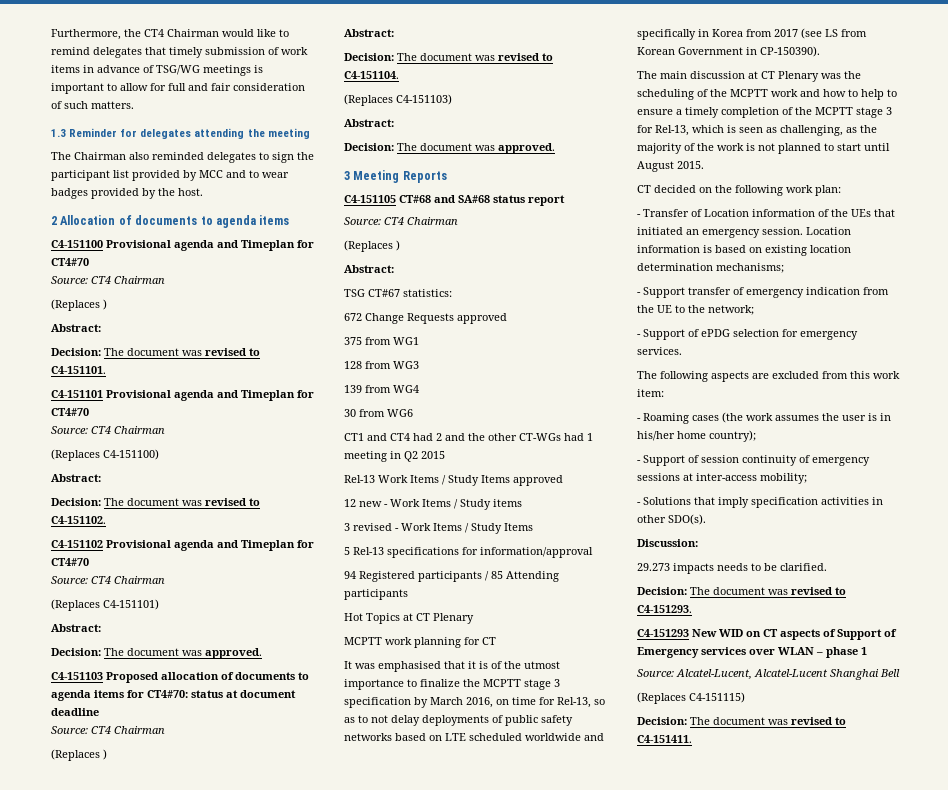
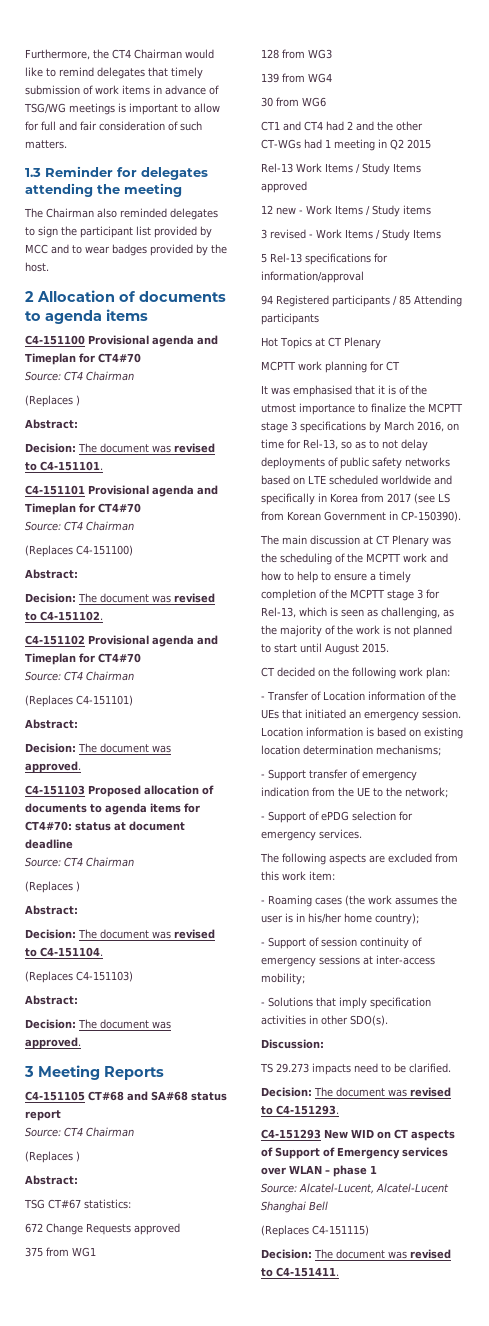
- It was emphasised that it is of the utmost importance to finalize the MCPTT stage 3 specification by March 2016, on time for Rel-13, so as to not delay deployments of public safety networks based on LTE scheduled worldwide and specifically in Korea from 2017 (see LS from Korean Government in CP-150390).
+ It was emphasised that it is of the utmost importance to finalize the MCPTT stage 3 specifications by March 2016, on time for Rel-13, so as to not delay deployments of public safety networks based on LTE scheduled worldwide and specifically in Korea from 2017 (see LS from Korean Government in CP-150390).
- 29.273 impacts needs to be clarified.
+ TS 29.273 impacts need to be clarified.

